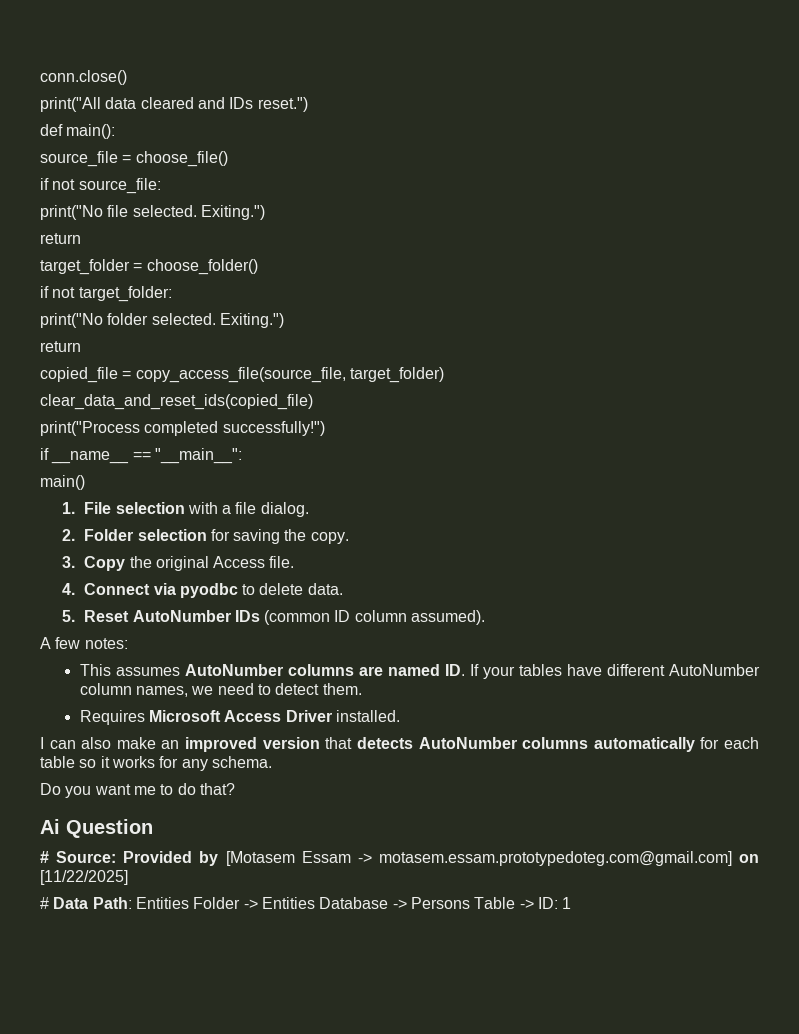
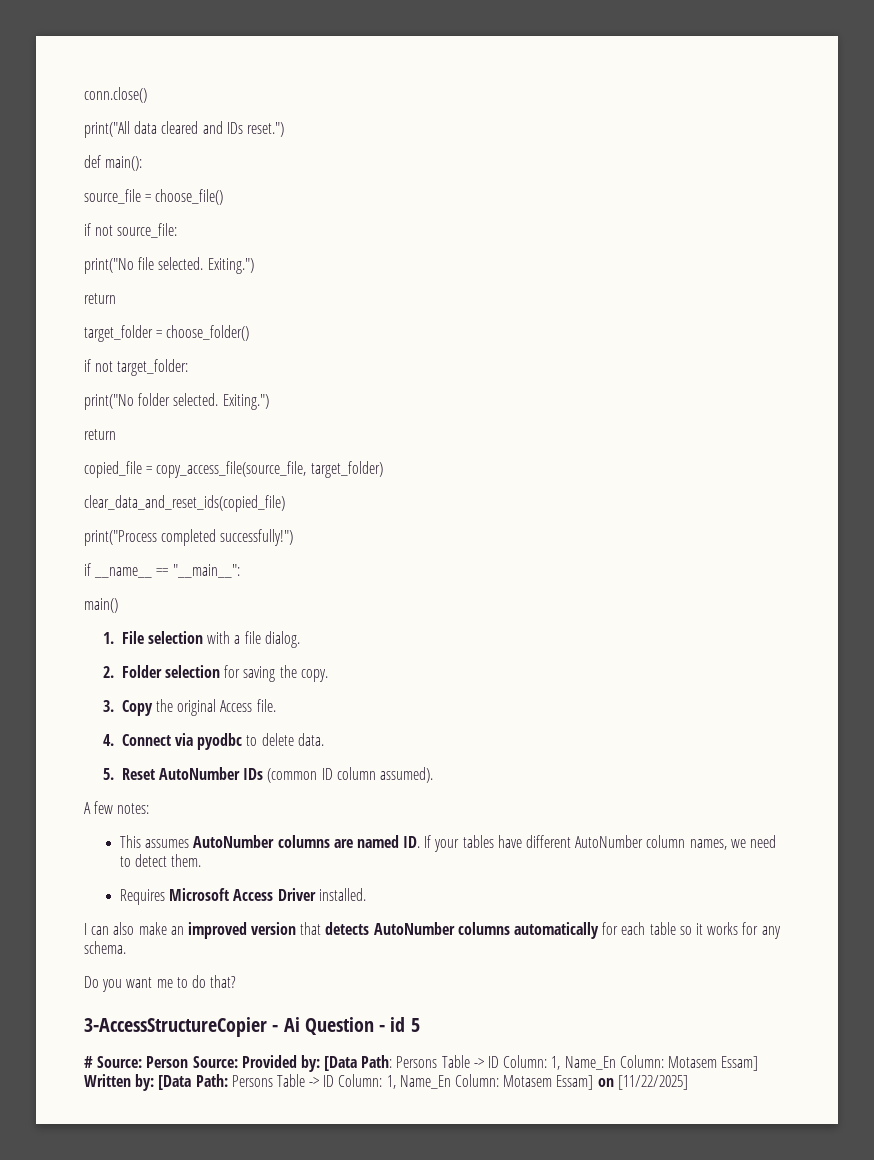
- Ai Question
+ 3-AccessStructureCopier - Ai Question - id 5
- # Source: Provided by [Motasem Essam -> motasem.essam.prototypedoteg.com@gmail.com] on [11/22/2025]
- # Data Path: Entities Folder -> Entities Database -> Persons Table -> ID: 1
+ # Source: Person Source: Provided by: [Data Path: Persons Table -> ID Column: 1, Name_En Column: Motasem Essam] Written by: [Data Path: Persons Table -> ID Column: 1, Name_En Column: Motasem Essam] on [11/22/2025]

